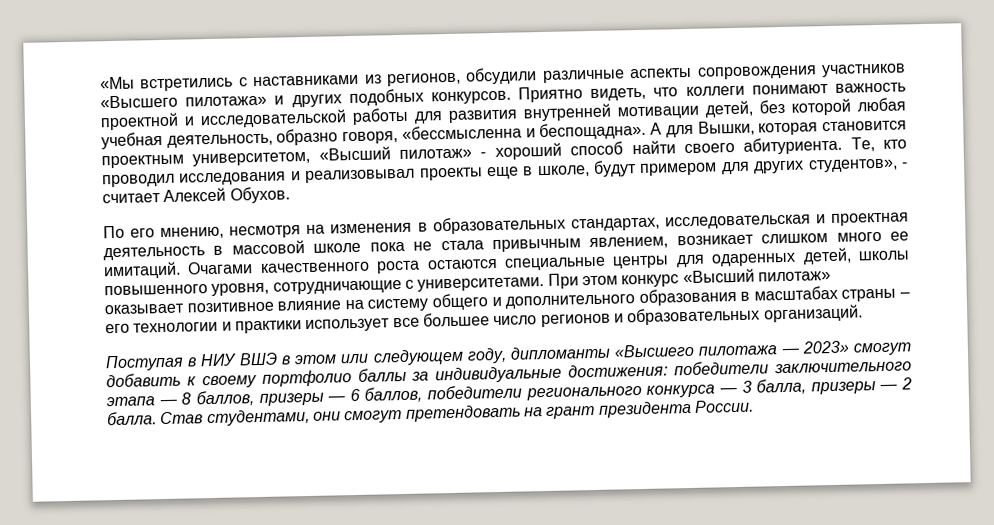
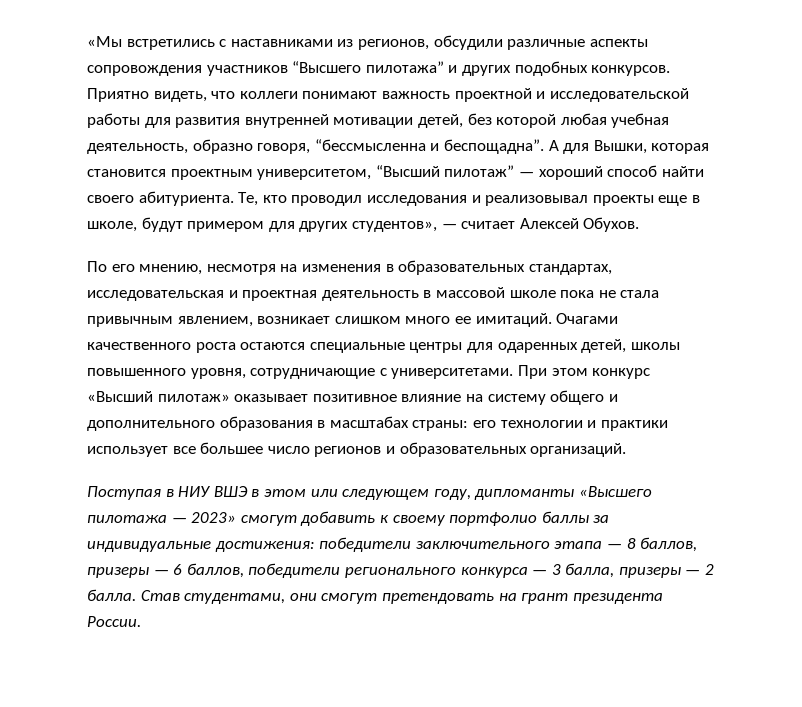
- «Мы встретились с наставниками из регионов, обсудили различные аспекты сопровождения участников «Высшего пилотажа» и других подобных конкурсов.
+ «Мы встретились с наставниками из регионов, обсудили различные аспекты сопровождения участников “Высшего пилотажа” и других подобных конкурсов.
- Приятно видеть, что коллеги понимают важность проектной и исследовательской работы для развития внутренней мотивации детей, без которой любая учебная деятельность, образно говоря, «бессмысленна и беспощадна».
+ Приятно видеть, что коллеги понимают важность проектной и исследовательской работы для развития внутренней мотивации детей, без которой любая учебная деятельность, образно говоря, “бессмысленна и беспощадна”.
- А для Вышки, которая становится проектным университетом, «Высший пилотаж» - хороший способ найти своего абитуриента.
+ А для Вышки, которая становится проектным университетом, “Высший пилотаж” — хороший способ найти своего абитуриента.
- Те, кто проводил исследования и реализовывал проекты еще в школе, будут примером для других студентов», - считает Алексей Обухов.
+ Те, кто проводил исследования и реализовывал проекты еще в школе, будут примером для других студентов», — считает Алексей Обухов.
- При этом конкурс «Высший пилотаж» оказывает позитивное влияние на систему общего и дополнительного образования в масштабах страны – его технологии и практики использует все большее число регионов и образовательных организаций.
+ При этом конкурс «Высший пилотаж» оказывает позитивное влияние на систему общего и дополнительного образования в масштабах страны: его технологии и практики использует все большее число регионов и образовательных организаций.

